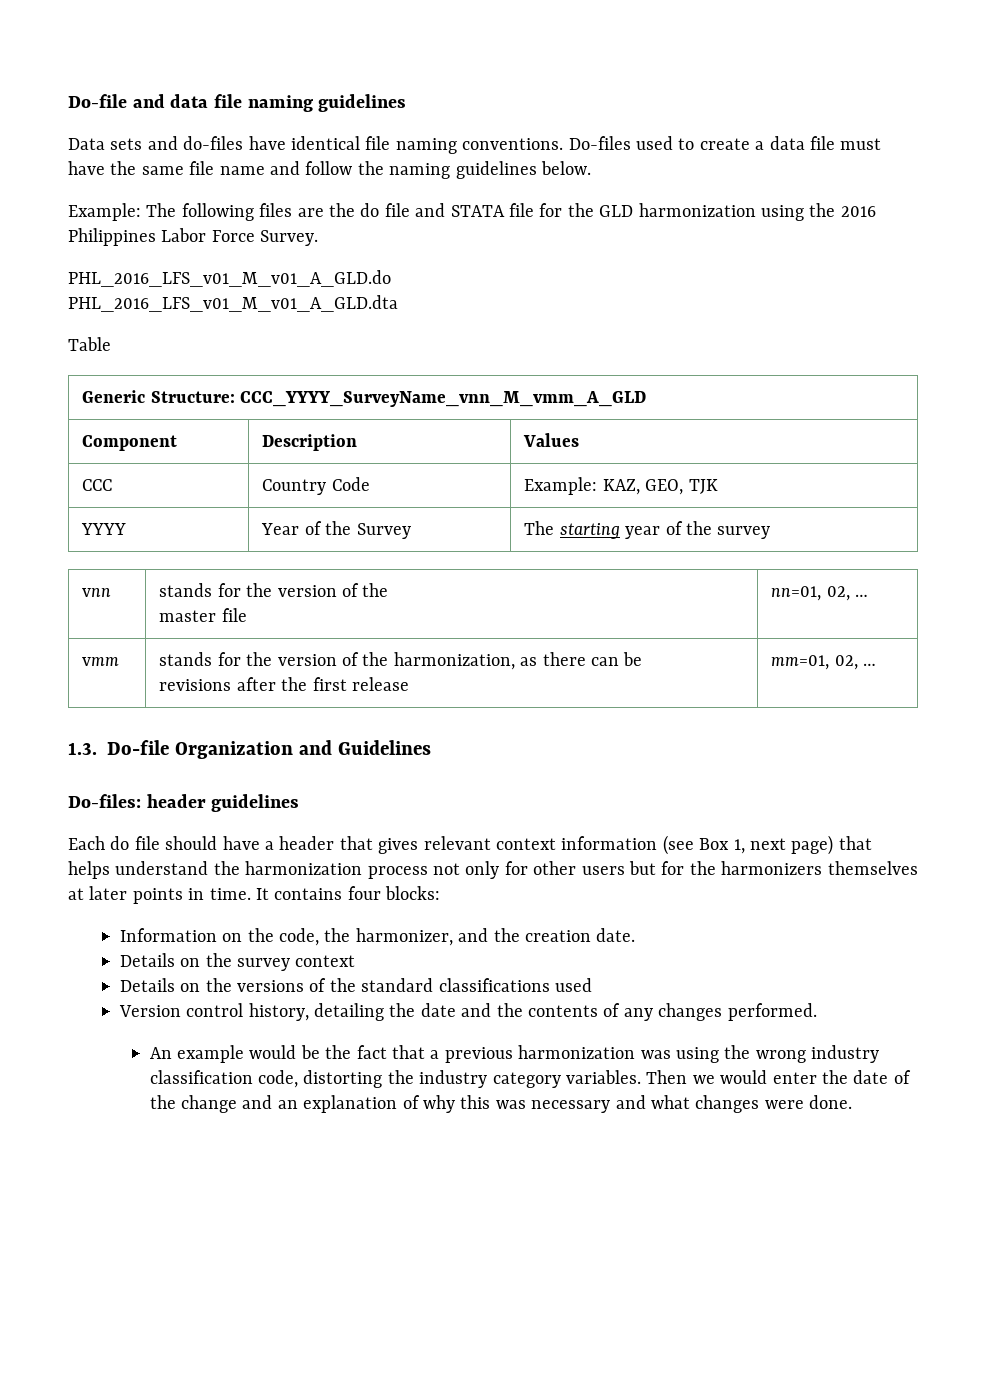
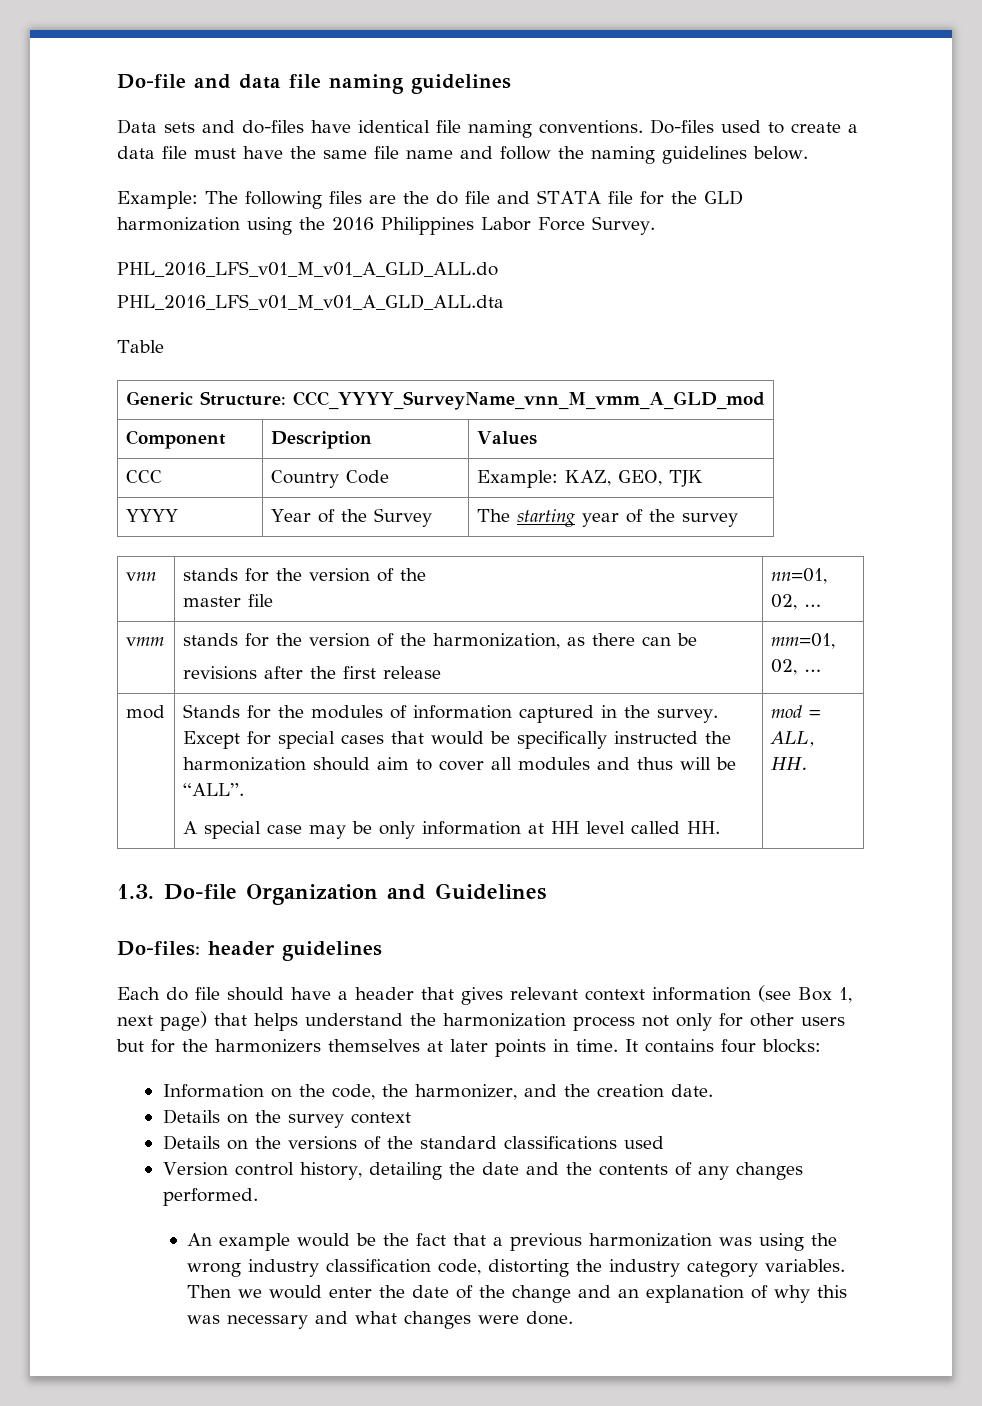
- PHL_2016_LFS_v01_M_v01_A_GLD.do
- PHL_2016_LFS_v01_M_v01_A_GLD.dta
+ PHL_2016_LFS_v01_M_v01_A_GLD_ALL.do
+ PHL_2016_LFS_v01_M_v01_A_GLD_ALL.dta
- Generic Structure: CCC_YYYY_SurveyName_vnn_M_vmm_A_GLD
+ Generic Structure: CCC_YYYY_SurveyName_vnn_M_vmm_A_GLD_mod
+ mod | Stands for the modules of information captured in the survey. Except for special cases that would be specifically instructed the harmonization should aim to cover all modules and thus will be “ALL”.
+ A special case may be only information at HH level called HH. | mod = ALL, HH.

